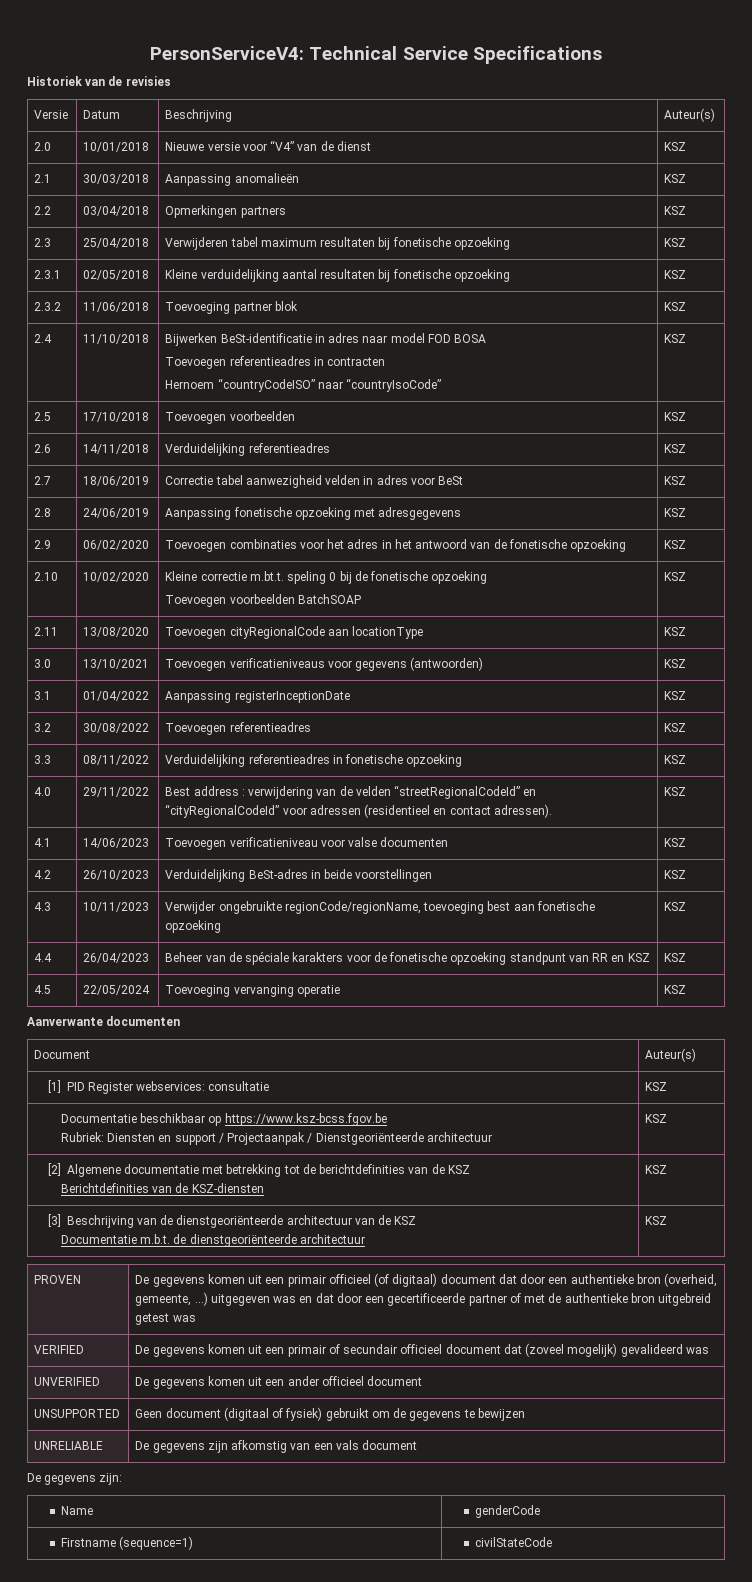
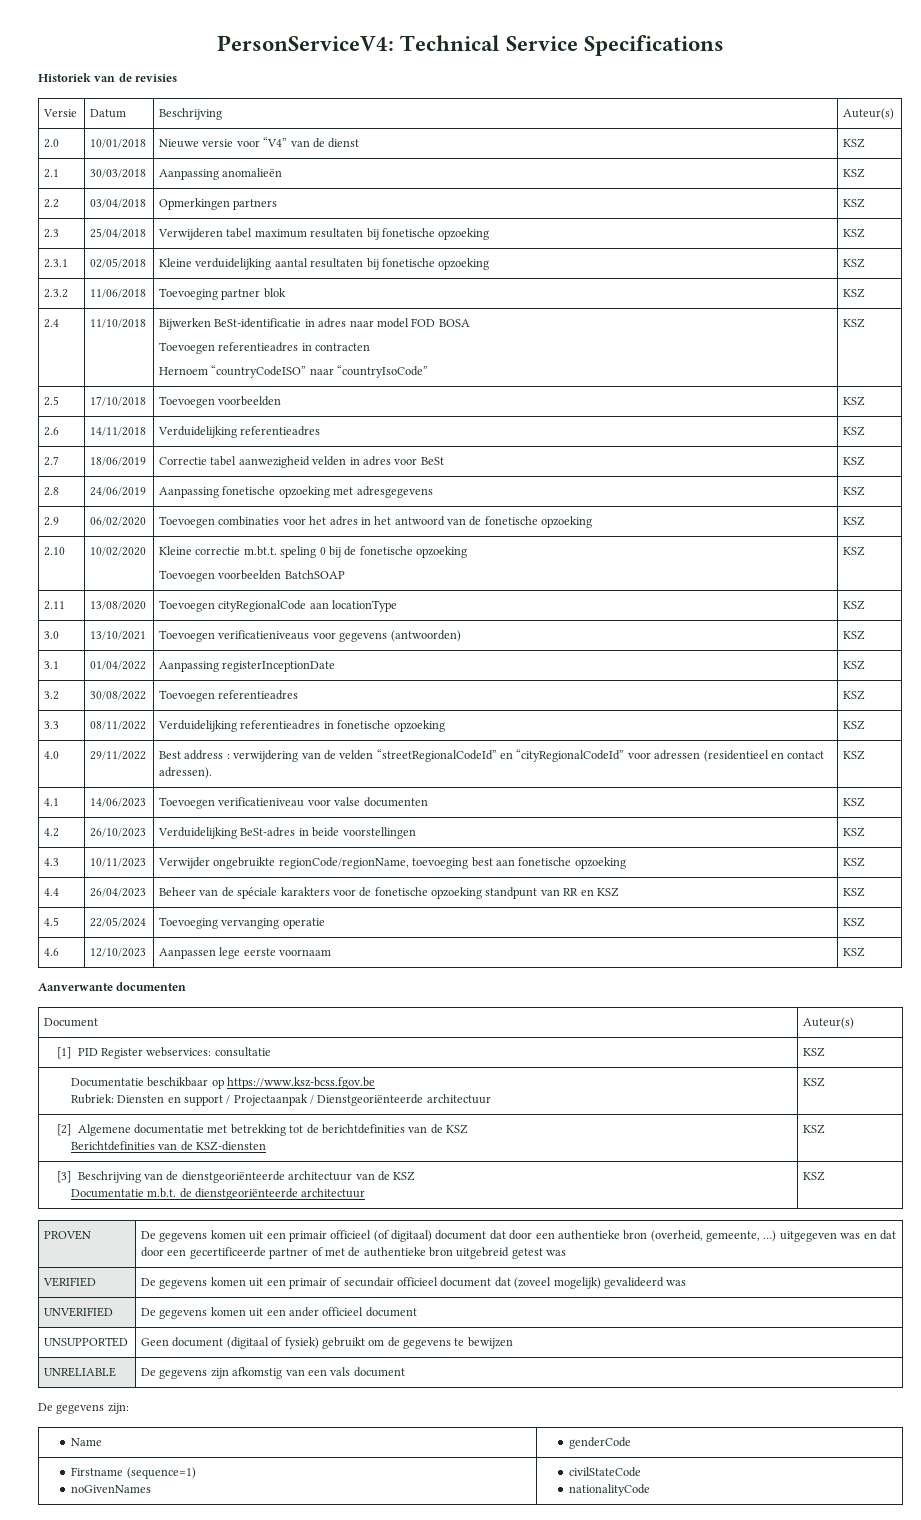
+ 4.6 | 12/10/2023 | Aanpassen lege eerste voornaam | KSZ
- Firstname (sequence=1) | civilStateCode
+ Firstname (sequence=1)
+ noGivenNames | civilStateCode
+ nationalityCode

